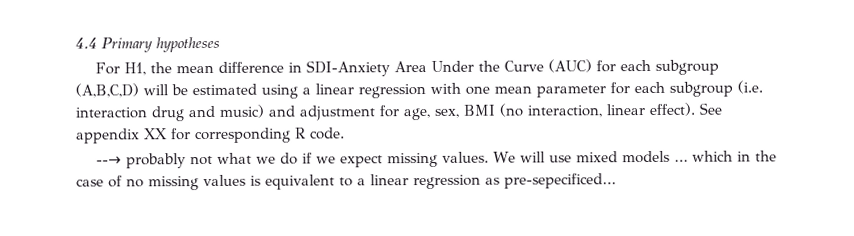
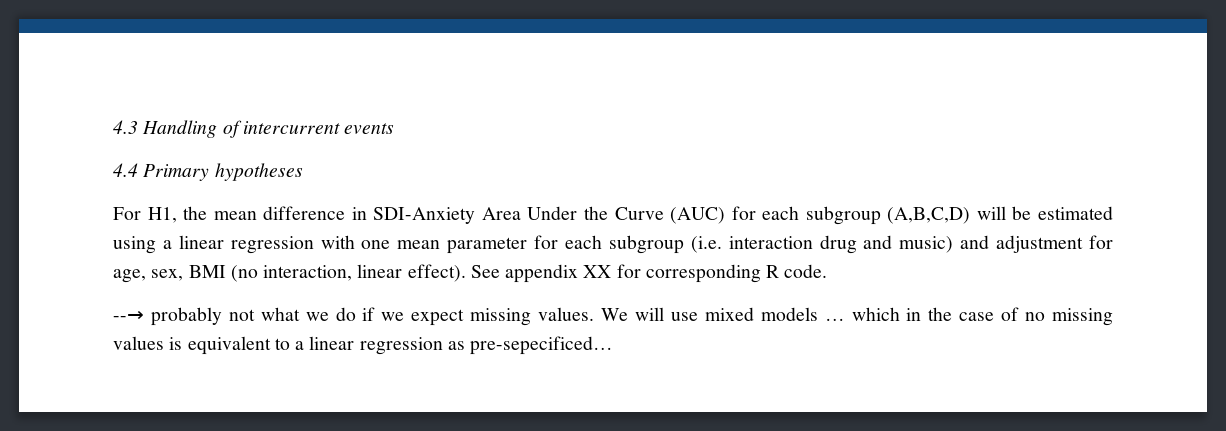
+ 4.3 Handling of intercurrent events

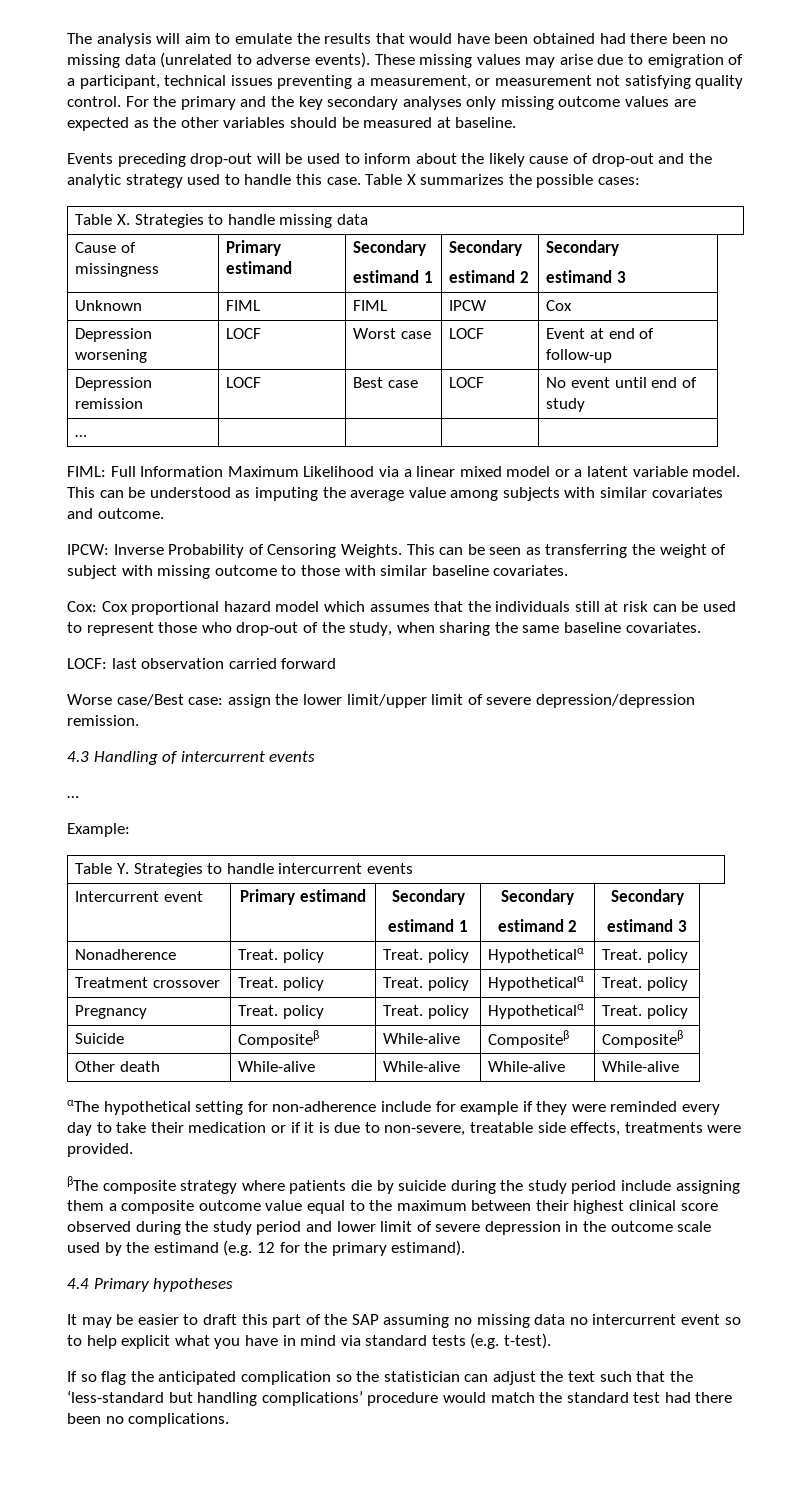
+ The analysis will aim to emulate the results that would have been obtained had there been no missing data (unrelated to adverse events). These missing values may arise due to emigration of a participant, technical issues preventing a measurement, or measurement not satisfying quality control. For the primary and the key secondary analyses only missing outcome values are expected as the other variables should be measured at baseline.
+ Events preceding drop-out will be used to inform about the likely cause of drop-out and the analytic strategy used to handle this case. Table X summarizes the possible cases:
+ Table X. Strategies to handle missing data
+ Cause of missingness | Primary estimand | Secondary
+ estimand 1 | Secondary
+ estimand 2 | Secondary
+ estimand 3
+ Unknown | FIML | FIML | IPCW | Cox
+ Depression worsening | LOCF | Worst case | LOCF | Event at end of follow-up
+ Depression remission | LOCF | Best case | LOCF | No event until end of study
+ … | | | |
+ FIML: Full Information Maximum Likelihood via a linear mixed model or a latent variable model. This can be understood as imputing the average value among subjects with similar covariates and outcome.
+ IPCW: Inverse Probability of Censoring Weights. This can be seen as transferring the weight of subject with missing outcome to those with similar baseline covariates.
+ Cox: Cox proportional hazard model which assumes that the individuals still at risk can be used to represent those who drop-out of the study, when sharing the same baseline covariates.
+ LOCF: last observation carried forward
+ Worse case/Best case: assign the lower limit/upper limit of severe depression/depression remission.
  4.3 Handling of intercurrent events
+ …
+ Example:
+ Table Y. Strategies to handle intercurrent events
+ Intercurrent event | Primary estimand | Secondary
+ estimand 1 | Secondary
+ estimand 2 | Secondary
+ estimand 3
+ Nonadherence | Treat. policy | Treat. policy | Hypotheticalα | Treat. policy
+ Treatment crossover | Treat. policy | Treat. policy | Hypotheticalα | Treat. policy
+ Pregnancy | Treat. policy | Treat. policy | Hypotheticalα | Treat. policy
+ Suicide | Compositeβ | While-alive | Compositeβ | Compositeβ
+ Other death | While-alive | While-alive | While-alive | While-alive
+ αThe hypothetical setting for non-adherence include for example if they were reminded every day to take their medication or if it is due to non-severe, treatable side effects, treatments were provided.
+ βThe composite strategy where patients die by suicide during the study period include assigning them a composite outcome value equal to the maximum between their highest clinical score observed during the study period and lower limit of severe depression in the outcome scale used by the estimand (e.g. 12 for the primary estimand).
  4.4 Primary hypotheses
- For H1, the mean difference in SDI-Anxiety Area Under the Curve (AUC) for each subgroup (A,B,C,D) will be estimated using a linear regression with one mean parameter for each subgroup (i.e. interaction drug and music) and adjustment for age, sex, BMI (no interaction, linear effect). See appendix XX for corresponding R code.
- --→ probably not what we do if we expect missing values. We will use mixed models … which in the case of no missing values is equivalent to a linear regression as pre-sepecificed…
+ It may be easier to draft this part of the SAP assuming no missing data no intercurrent event so to help explicit what you have in mind via standard tests (e.g. t-test).
+ If so flag the anticipated complication so the statistician can adjust the text such that the ‘less-standard but handling complications’ procedure would match the standard test had there been no complications.

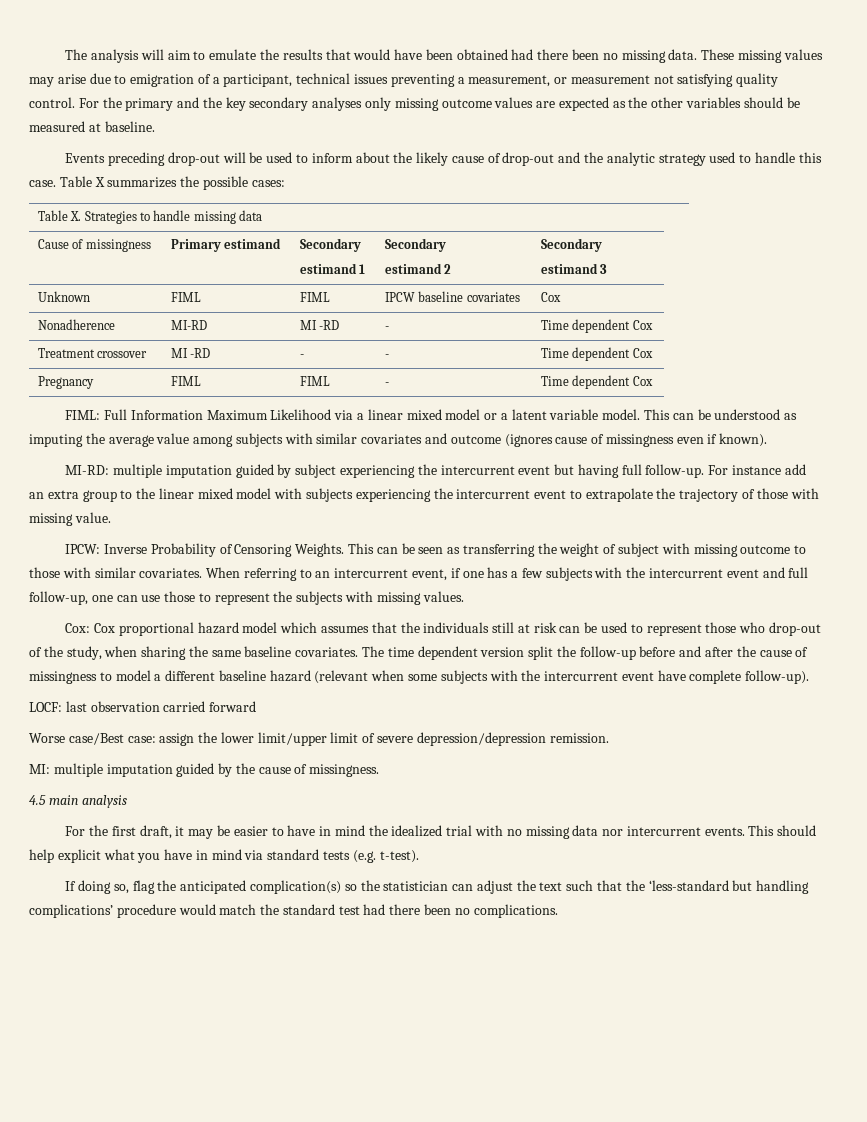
- The analysis will aim to emulate the results that would have been obtained had there been no missing data (unrelated to adverse events).
+ The analysis will aim to emulate the results that would have been obtained had there been no missing data.
- Unknown | FIML | FIML | IPCW | Cox
- Depression worsening | LOCF | Worst case | LOCF | Event at end of follow-up
- Depression remission | LOCF | Best case | LOCF | No event until end of study
- … | | | |
+ Unknown | FIML | FIML | IPCW baseline covariates | Cox
+ Nonadherence | MI-RD | MI -RD | - | Time dependent Cox
+ Treatment crossover | MI -RD | - | - | Time dependent Cox
+ Pregnancy | FIML | FIML | - | Time dependent Cox
- This can be understood as imputing the average value among subjects with similar covariates and outcome.
+ This can be understood as imputing the average value among subjects with similar covariates and outcome (ignores cause of missingness even if known).
+ MI-RD: multiple imputation guided by subject experiencing the intercurrent event but having full follow-up. For instance add an extra group to the linear mixed model with subjects experiencing the intercurrent event to extrapolate the trajectory of those with missing value.
- This can be seen as transferring the weight of subject with missing outcome to those with similar baseline covariates.
+ This can be seen as transferring the weight of subject with missing outcome to those with similar covariates. When referring to an intercurrent event, if one has a few subjects with the intercurrent event and full follow-up, one can use those to represent the subjects with missing values.
+ The time dependent version split the follow-up before and after the cause of missingness to model a different baseline hazard (relevant when some subjects with the intercurrent event have complete follow-up).
- 4.3 Handling of intercurrent events
- …
- Example:
- Table Y. Strategies to handle intercurrent events
- Intercurrent event | Primary estimand | Secondary
- estimand 1 | Secondary
- estimand 2 | Secondary
- estimand 3
- Nonadherence | Treat. policy | Treat. policy | Hypotheticalα | Treat. policy
- Treatment crossover | Treat. policy | Treat. policy | Hypotheticalα | Treat. policy
- Pregnancy | Treat. policy | Treat. policy | Hypotheticalα | Treat. policy
- Suicide | Compositeβ | While-alive | Compositeβ | Compositeβ
- Other death | While-alive | While-alive | While-alive | While-alive
- αThe hypothetical setting for non-adherence include for example if they were reminded every day to take their medication or if it is due to non-severe, treatable side effects, treatments were provided.
- βThe composite strategy where patients die by suicide during the study period include assigning them a composite outcome value equal to the maximum between their highest clinical score observed during the study period and lower limit of severe depression in the outcome scale used by the estimand (e.g. 12 for the primary estimand).
- 4.4 Primary hypotheses
- It may be easier to draft this part of the SAP assuming no missing data no intercurrent event so to help explicit what you have in mind via standard tests (e.g. t-test).
+ MI: multiple imputation guided by the cause of missingness.
+ 4.5 main analysis
+ For the first draft, it may be easier to have in mind the idealized trial with no missing data nor intercurrent events. This should help explicit what you have in mind via standard tests (e.g. t-test).
- If so flag the anticipated complication so the statistician can adjust the text such that the ‘less-standard but handling complications’ procedure would match the standard test had there been no complications.
+ If doing so, flag the anticipated complication(s) so the statistician can adjust the text such that the ‘less-standard but handling complications’ procedure would match the standard test had there been no complications.

